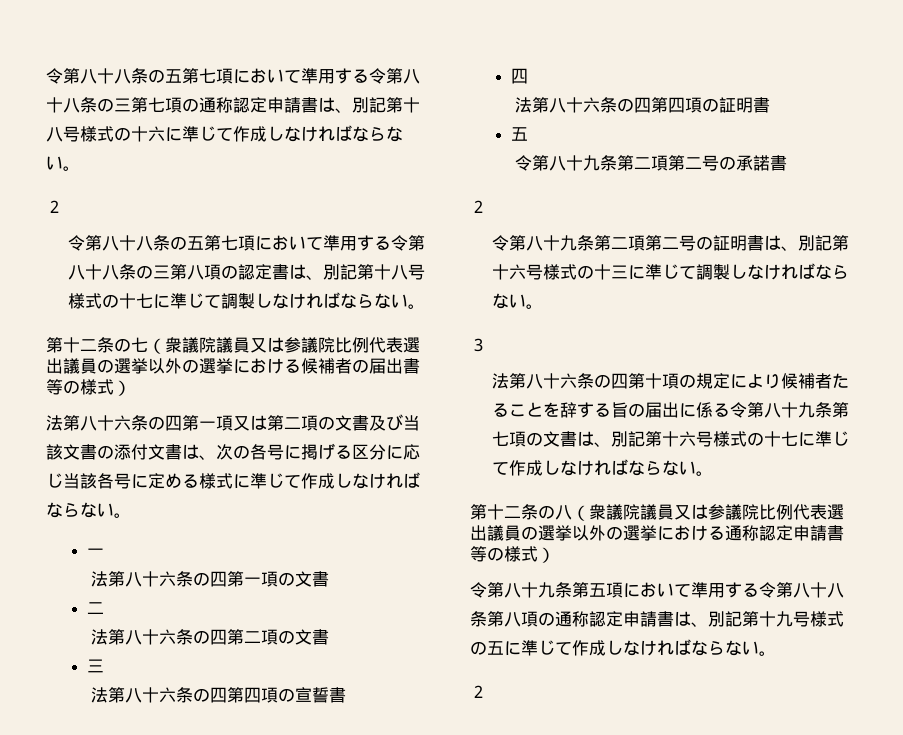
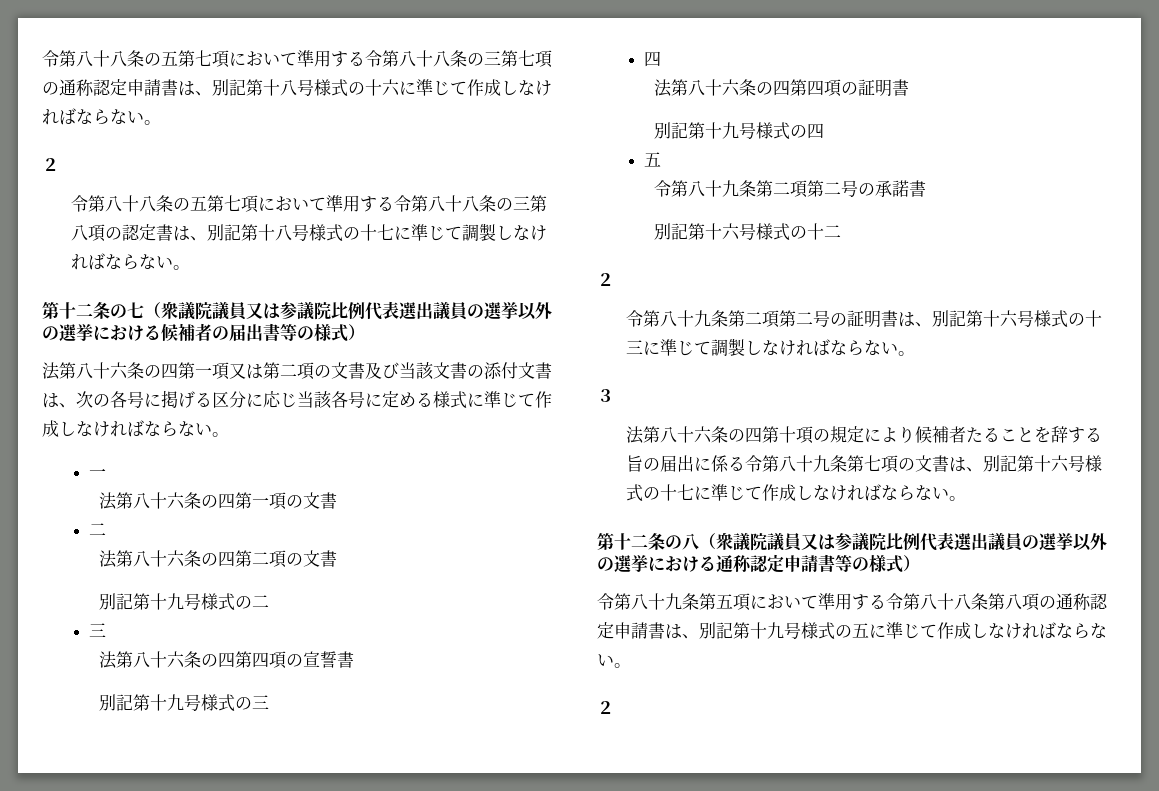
+ 別記第十九号様式の二
+ 別記第十九号様式の三
+ 別記第十九号様式の四
+ 別記第十六号様式の十二

